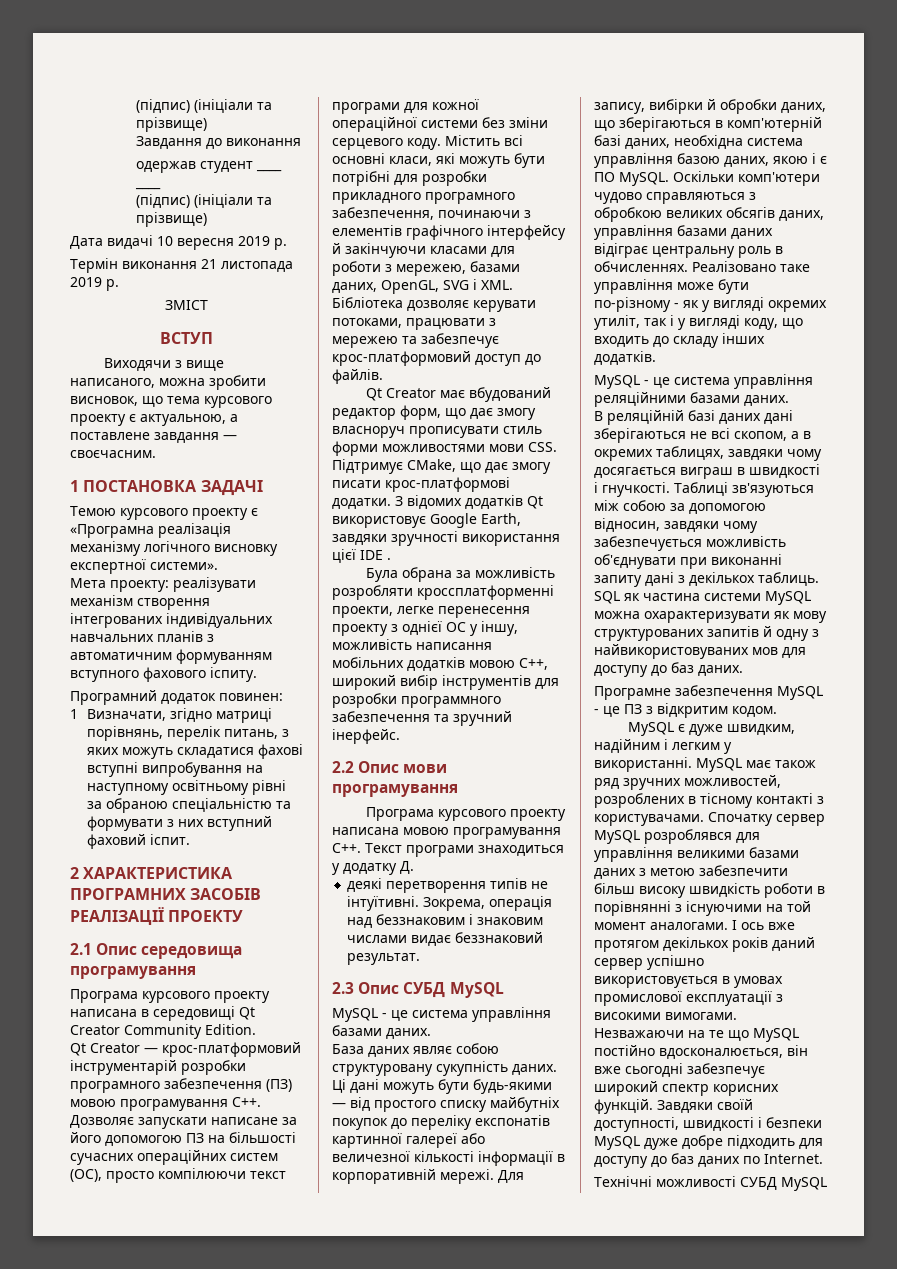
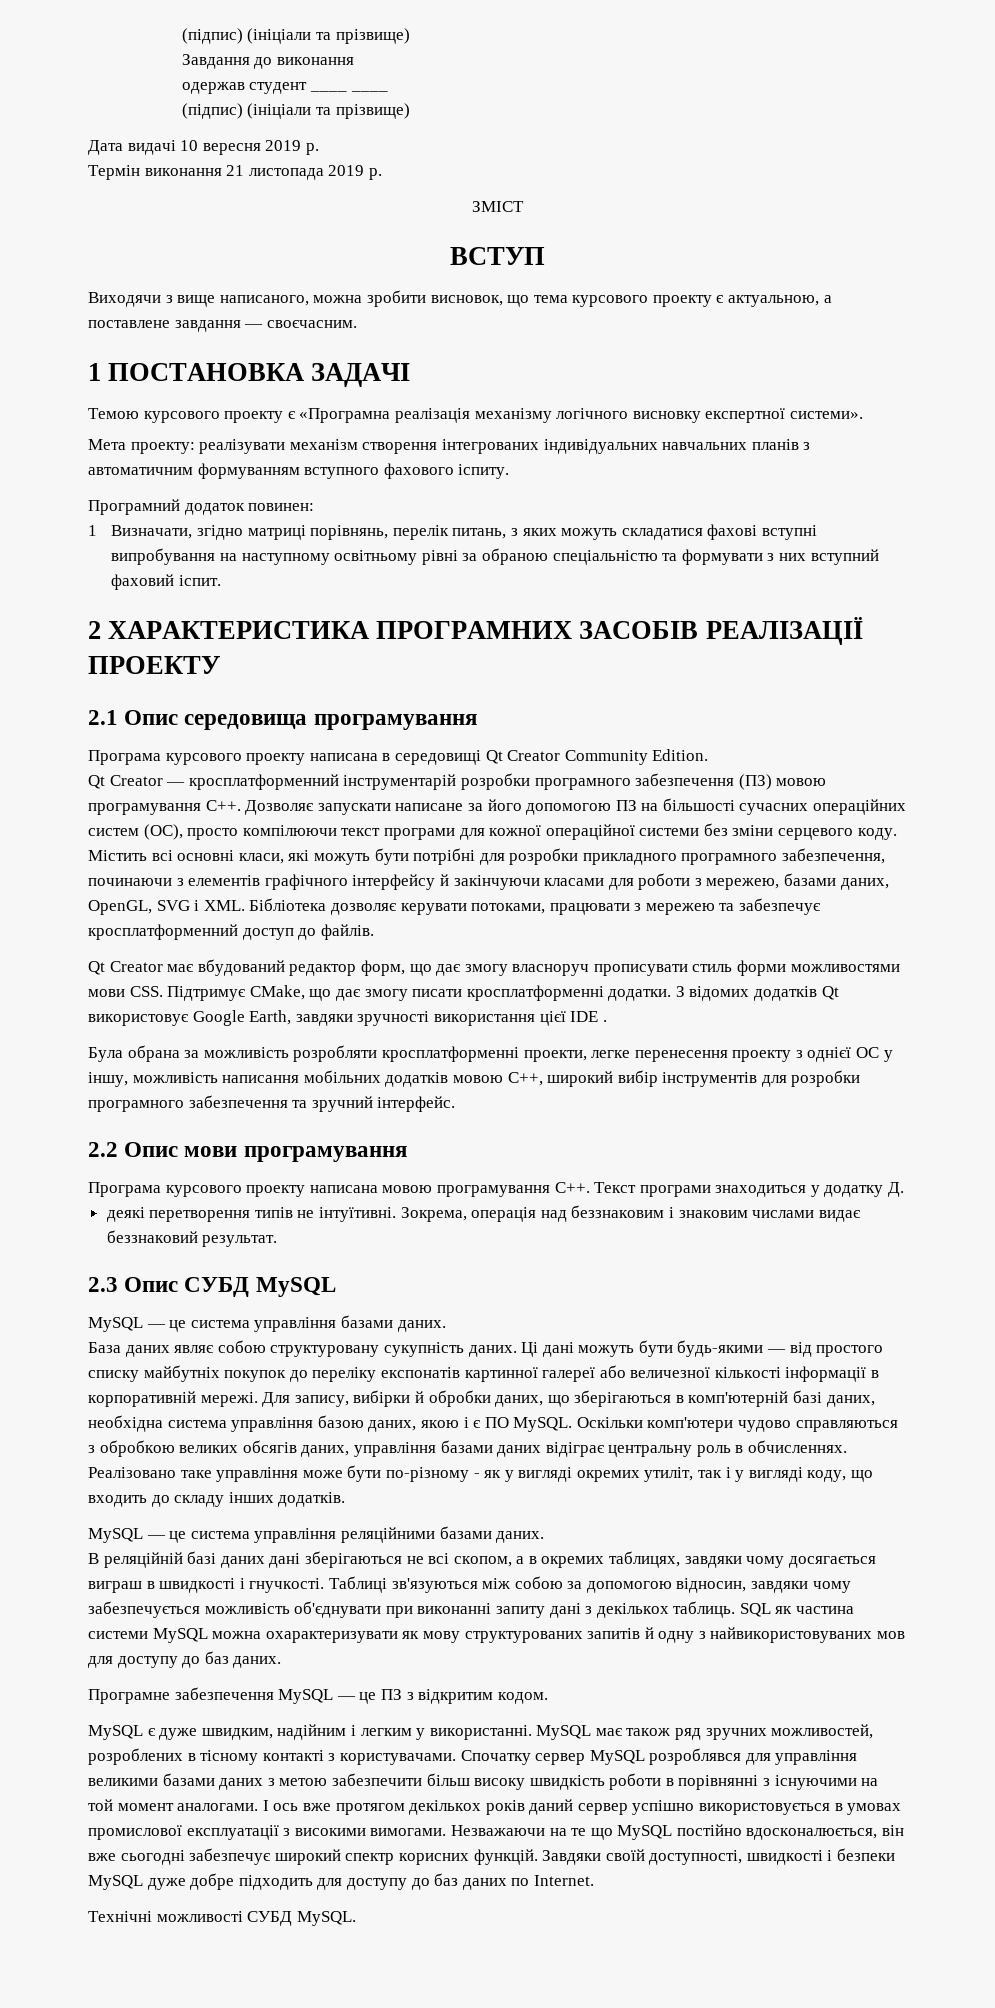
- Qt Creator — крос-платформовий інструментарій розробки програмного забезпечення (ПЗ) мовою програмування C++. Дозволяє запускати написане за його допомогою ПЗ на більшості сучасних операційних систем (ОС), просто компілюючи текст програми для кожної операційної системи без зміни серцевого коду.
+ Qt Creator — кросплатформенний інструментарій розробки програмного забезпечення (ПЗ) мовою програмування C++. Дозволяє запускати написане за його допомогою ПЗ на більшості сучасних операційних систем (ОС), просто компілюючи текст програми для кожної операційної системи без зміни серцевого коду.
- Містить всі основні класи, які можуть бути потрібні для розробки прикладного програмного забезпечення, починаючи з елементів графічного інтерфейсу й закінчуючи класами для роботи з мережею, базами даних, OpenGL, SVG і XML. Бібліотека дозволяє керувати потоками, працювати з мережею та забезпечує крос-платформовий доступ до файлів.
+ Містить всі основні класи, які можуть бути потрібні для розробки прикладного програмного забезпечення, починаючи з елементів графічного інтерфейсу й закінчуючи класами для роботи з мережею, базами даних, OpenGL, SVG і XML. Бібліотека дозволяє керувати потоками, працювати з мережею та забезпечує кросплатформенний доступ до файлів.
- Qt Creator має вбудований редактор форм, що дає змогу власноруч прописувати стиль форми можливостями мови CSS. Підтримує CMake, що дає змогу писати крос-платформові додатки.
+ Qt Creator має вбудований редактор форм, що дає змогу власноруч прописувати стиль форми можливостями мови CSS. Підтримує CMake, що дає змогу писати кросплатформенні додатки.
- Була обрана за можливість розробляти кроссплатформенні проекти, легке перенесення проекту з однієї ОС у іншу, можливість написання мобільних додатків мовою С++, широкий вибір інструментів для розробки программного забезпечення та зручний інерфейс.
+ Була обрана за можливість розробляти кросплатформенні проекти, легке перенесення проекту з однієї ОС у іншу, можливість написання мобільних додатків мовою С++, широкий вибір інструментів для розробки програмного забезпечення та зручний інтерфейс.
- MySQL - це система управління базами даних.
+ MySQL — це система управління базами даних.
- MySQL - це система управління реляційними базами даних.
+ MySQL — це система управління реляційними базами даних.
- Програмне забезпечення MySQL - це ПЗ з відкритим кодом.
+ Програмне забезпечення MySQL — це ПЗ з відкритим кодом.
- Технічні можливості СУБД MySQL
+ Технічні можливості СУБД MySQL.

